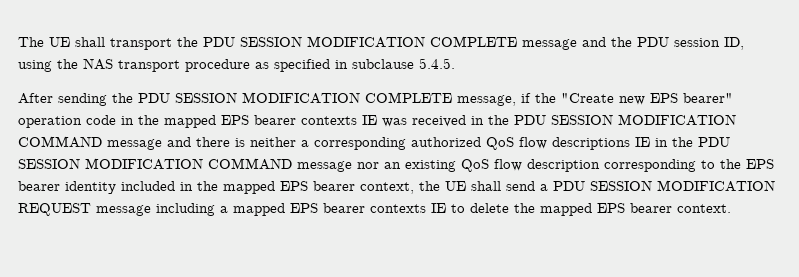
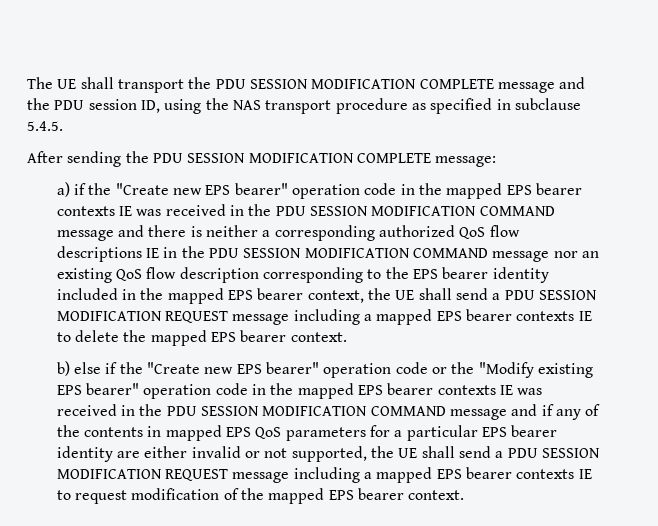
- After sending the PDU SESSION MODIFICATION COMPLETE message, if the "Create new EPS bearer" operation code in the mapped EPS bearer contexts IE was received in the PDU SESSION MODIFICATION COMMAND message and there is neither a corresponding authorized QoS flow descriptions IE in the PDU SESSION MODIFICATION COMMAND message nor an existing QoS flow description corresponding to the EPS bearer identity included in the mapped EPS bearer context, the UE shall send a PDU SESSION MODIFICATION REQUEST message including a mapped EPS bearer contexts IE to delete the mapped EPS bearer context.
+ After sending the PDU SESSION MODIFICATION COMPLETE message:
+ a) if the "Create new EPS bearer" operation code in the mapped EPS bearer contexts IE was received in the PDU SESSION MODIFICATION COMMAND message and there is neither a corresponding authorized QoS flow descriptions IE in the PDU SESSION MODIFICATION COMMAND message nor an existing QoS flow description corresponding to the EPS bearer identity included in the mapped EPS bearer context, the UE shall send a PDU SESSION MODIFICATION REQUEST message including a mapped EPS bearer contexts IE to delete the mapped EPS bearer context.
+ b) else if the "Create new EPS bearer" operation code or the "Modify existing EPS bearer" operation code in the mapped EPS bearer contexts IE was received in the PDU SESSION MODIFICATION COMMAND message and if any of the contents in mapped EPS QoS parameters for a particular EPS bearer identity are either invalid or not supported, the UE shall send a PDU SESSION MODIFICATION REQUEST message including a mapped EPS bearer contexts IE to request modification of the mapped EPS bearer context.

